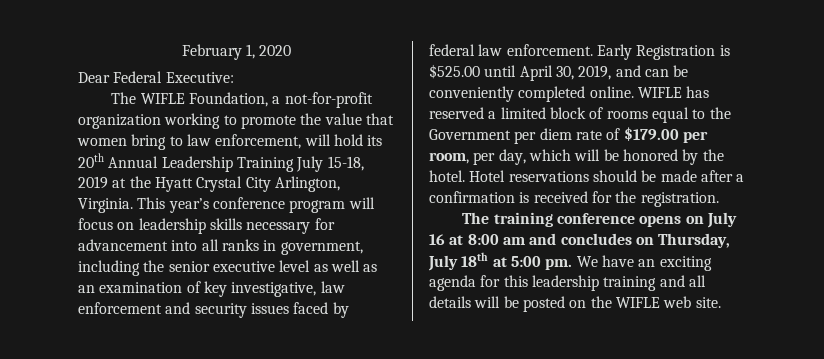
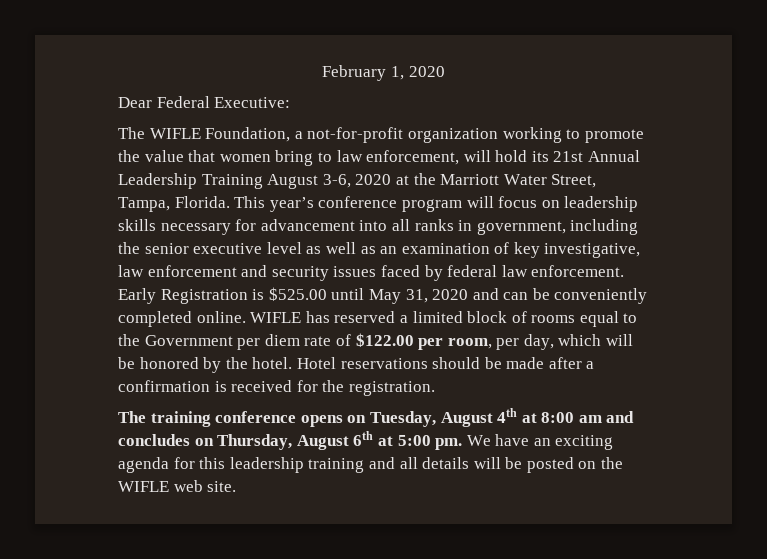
- The WIFLE Foundation, a not-for-profit organization working to promote the value that women bring to law enforcement, will hold its 20th Annual Leadership Training July 15-18, 2019 at the Hyatt Crystal City Arlington, Virginia.
+ The WIFLE Foundation, a not-for-profit organization working to promote the value that women bring to law enforcement, will hold its 21st Annual Leadership Training August 3-6, 2020 at the Marriott Water Street, Tampa, Florida.
- Early Registration is $525.00 until April 30, 2019, and can be conveniently completed online.
+ Early Registration is $525.00 until May 31, 2020 and can be conveniently completed online.
- WIFLE has reserved a limited block of rooms equal to the Government per diem rate of $179.00 per room, per day, which will be honored by the hotel.
+ WIFLE has reserved a limited block of rooms equal to the Government per diem rate of $122.00 per room, per day, which will be honored by the hotel.
- The training conference opens on July 16 at 8:00 am and concludes on Thursday, July 18th at 5:00 pm.
+ The training conference opens on Tuesday, August 4th at 8:00 am and concludes on Thursday, August 6th at 5:00 pm.

